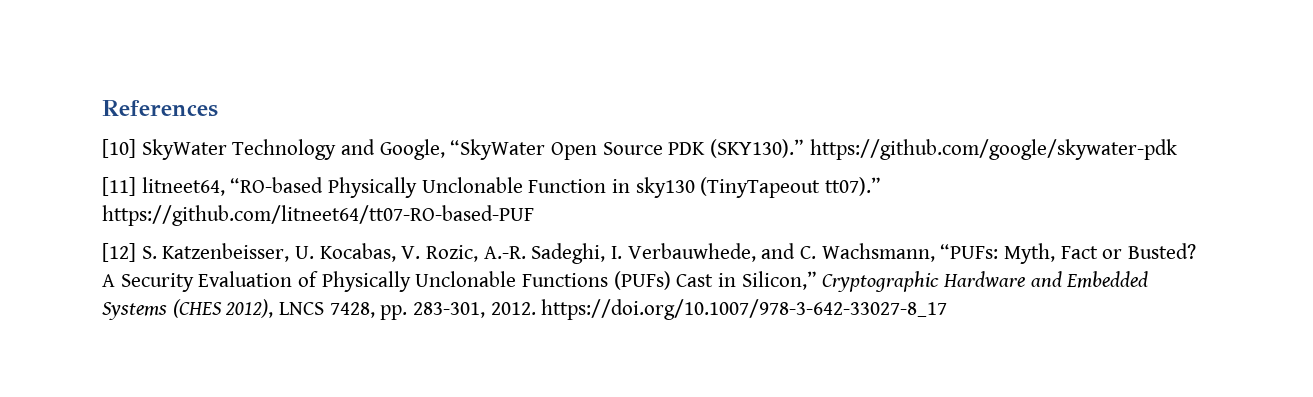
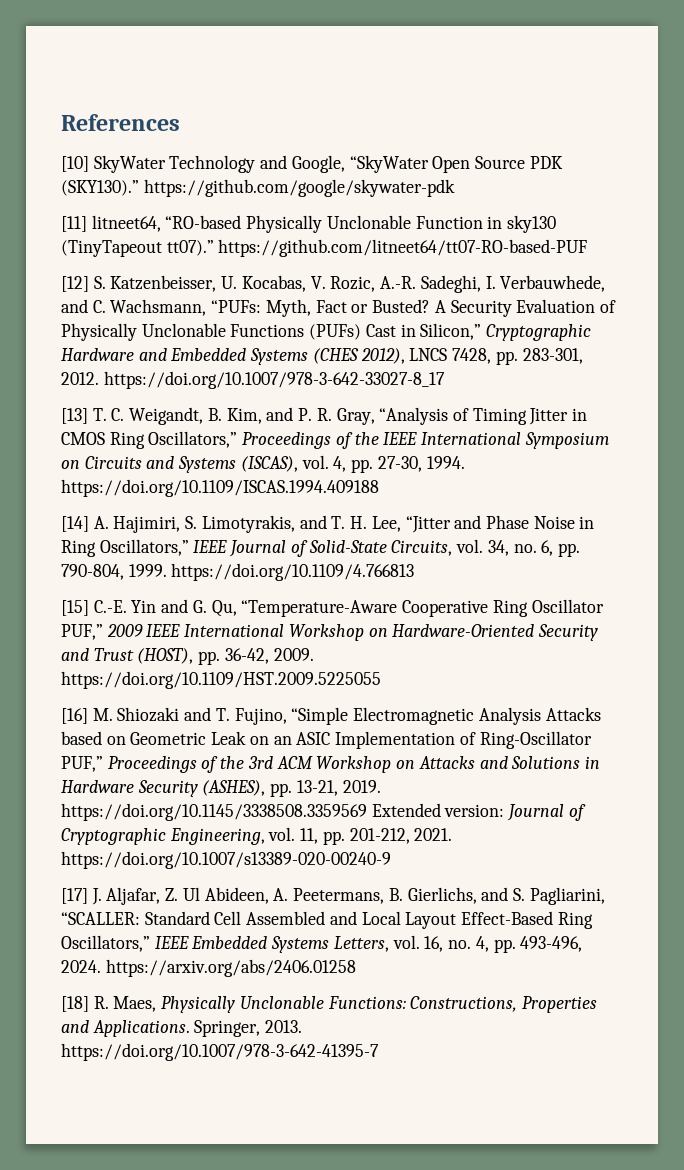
+ [13] T. C. Weigandt, B. Kim, and P. R. Gray, “Analysis of Timing Jitter in CMOS Ring Oscillators,” Proceedings of the IEEE International Symposium on Circuits and Systems (ISCAS), vol. 4, pp. 27-30, 1994. https://doi.org/10.1109/ISCAS.1994.409188
+ [14] A. Hajimiri, S. Limotyrakis, and T. H. Lee, “Jitter and Phase Noise in Ring Oscillators,” IEEE Journal of Solid-State Circuits, vol. 34, no. 6, pp. 790-804, 1999. https://doi.org/10.1109/4.766813
+ [15] C.-E. Yin and G. Qu, “Temperature-Aware Cooperative Ring Oscillator PUF,” 2009 IEEE International Workshop on Hardware-Oriented Security and Trust (HOST), pp. 36-42, 2009. https://doi.org/10.1109/HST.2009.5225055
+ [16] M. Shiozaki and T. Fujino, “Simple Electromagnetic Analysis Attacks based on Geometric Leak on an ASIC Implementation of Ring-Oscillator PUF,” Proceedings of the 3rd ACM Workshop on Attacks and Solutions in Hardware Security (ASHES), pp. 13-21, 2019. https://doi.org/10.1145/3338508.3359569 Extended version: Journal of Cryptographic Engineering, vol. 11, pp. 201-212, 2021. https://doi.org/10.1007/s13389-020-00240-9
+ [17] J. Aljafar, Z. Ul Abideen, A. Peetermans, B. Gierlichs, and S. Pagliarini, “SCALLER: Standard Cell Assembled and Local Layout Effect-Based Ring Oscillators,” IEEE Embedded Systems Letters, vol. 16, no. 4, pp. 493-496, 2024. https://arxiv.org/abs/2406.01258
+ [18] R. Maes, Physically Unclonable Functions: Constructions, Properties and Applications. Springer, 2013. https://doi.org/10.1007/978-3-642-41395-7

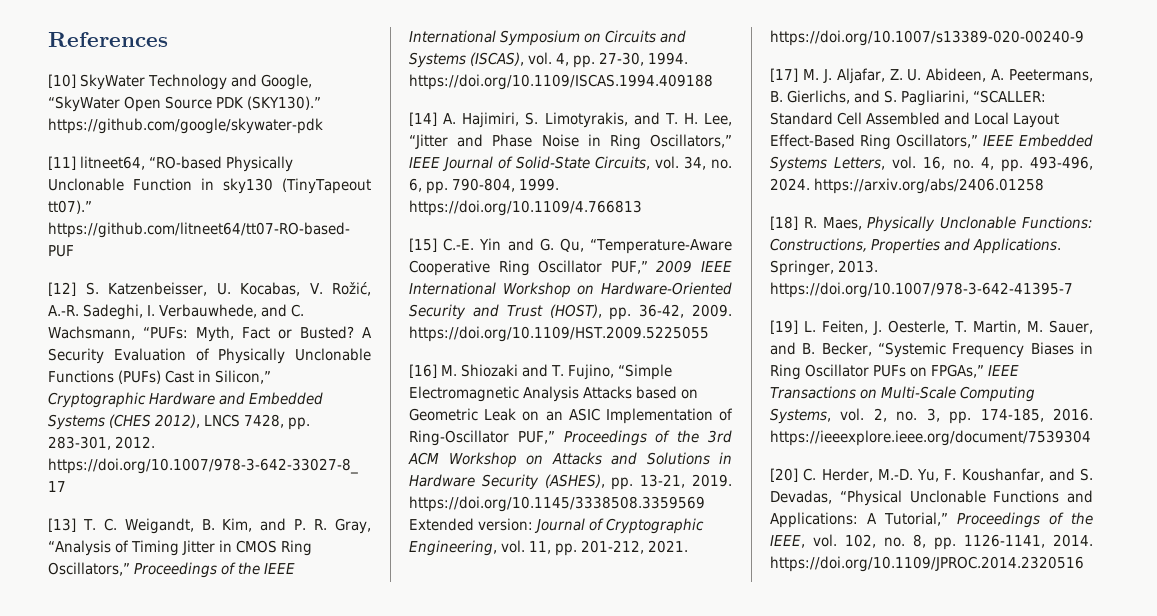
- [12] S. Katzenbeisser, U. Kocabas, V. Rozic, A.-R. Sadeghi, I. Verbauwhede, and C. Wachsmann, “PUFs: Myth, Fact or Busted?
+ [12] S. Katzenbeisser, U. Kocabas, V. Rožić, A.-R. Sadeghi, I. Verbauwhede, and C. Wachsmann, “PUFs: Myth, Fact or Busted?
- [17] J. Aljafar, Z. Ul Abideen, A. Peetermans, B. Gierlichs, and S. Pagliarini, “SCALLER: Standard Cell Assembled and Local Layout Effect-Based Ring Oscillators,” IEEE Embedded Systems Letters, vol. 16, no. 4, pp. 493-496, 2024. https://arxiv.org/abs/2406.01258
+ [17] M. J. Aljafar, Z. U. Abideen, A. Peetermans, B. Gierlichs, and S. Pagliarini, “SCALLER: Standard Cell Assembled and Local Layout Effect-Based Ring Oscillators,” IEEE Embedded Systems Letters, vol. 16, no. 4, pp. 493-496, 2024. https://arxiv.org/abs/2406.01258
+ [19] L. Feiten, J. Oesterle, T. Martin, M. Sauer, and B. Becker, “Systemic Frequency Biases in Ring Oscillator PUFs on FPGAs,” IEEE Transactions on Multi-Scale Computing Systems, vol. 2, no. 3, pp. 174-185, 2016. https://ieeexplore.ieee.org/document/7539304
+ [20] C. Herder, M.-D. Yu, F. Koushanfar, and S. Devadas, “Physical Unclonable Functions and Applications: A Tutorial,” Proceedings of the IEEE, vol. 102, no. 8, pp. 1126-1141, 2014. https://doi.org/10.1109/JPROC.2014.2320516

